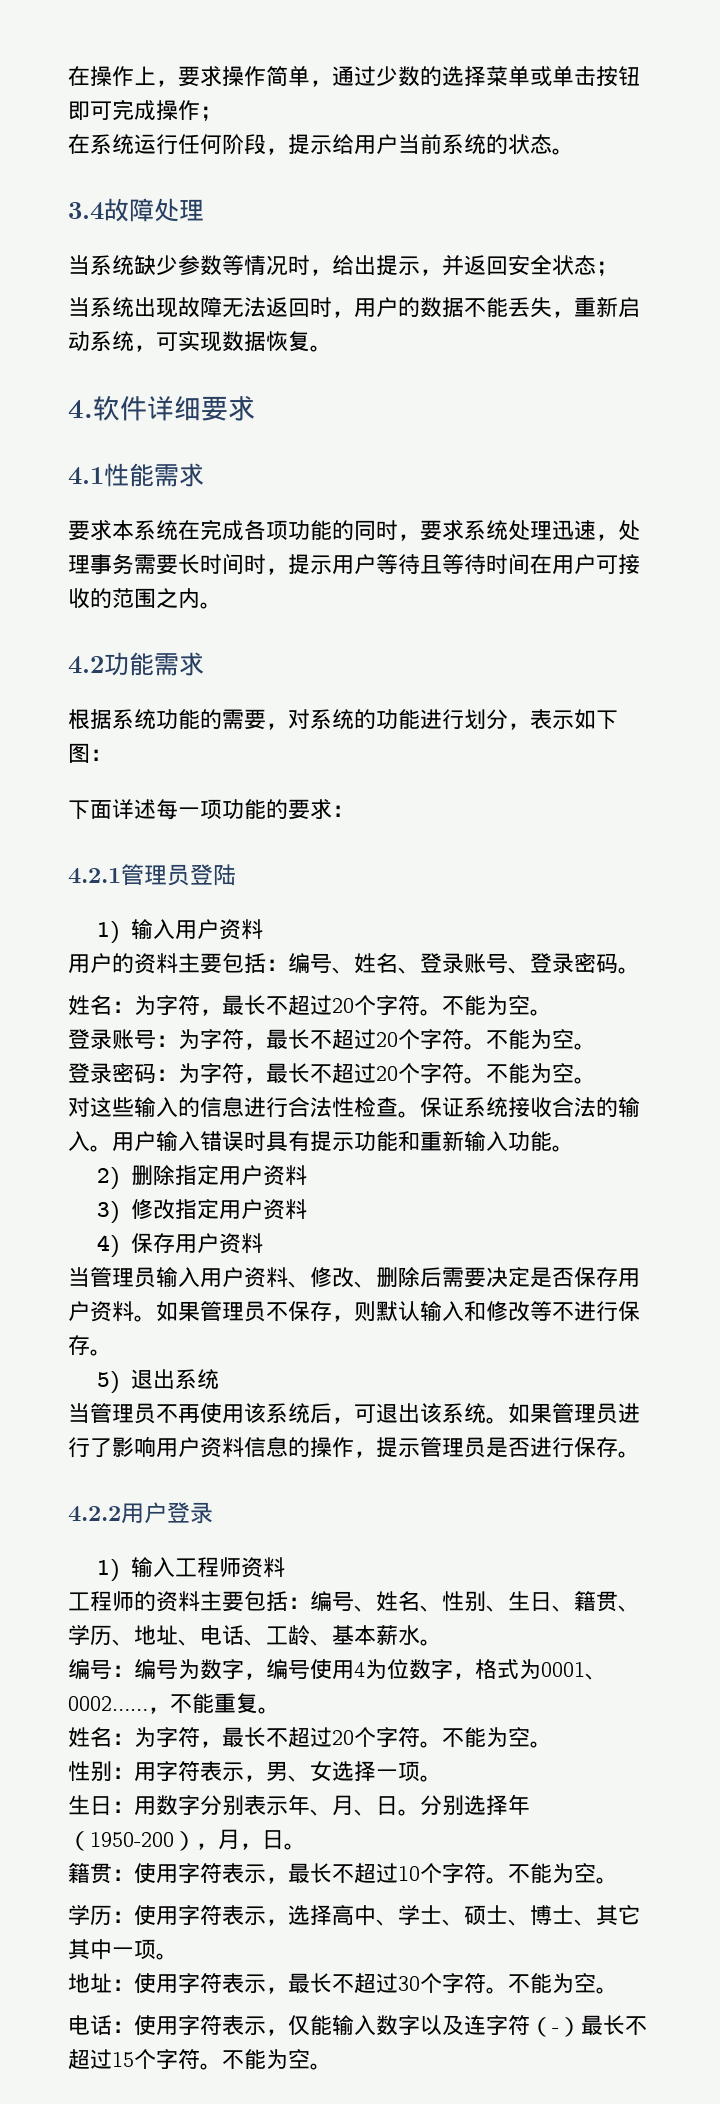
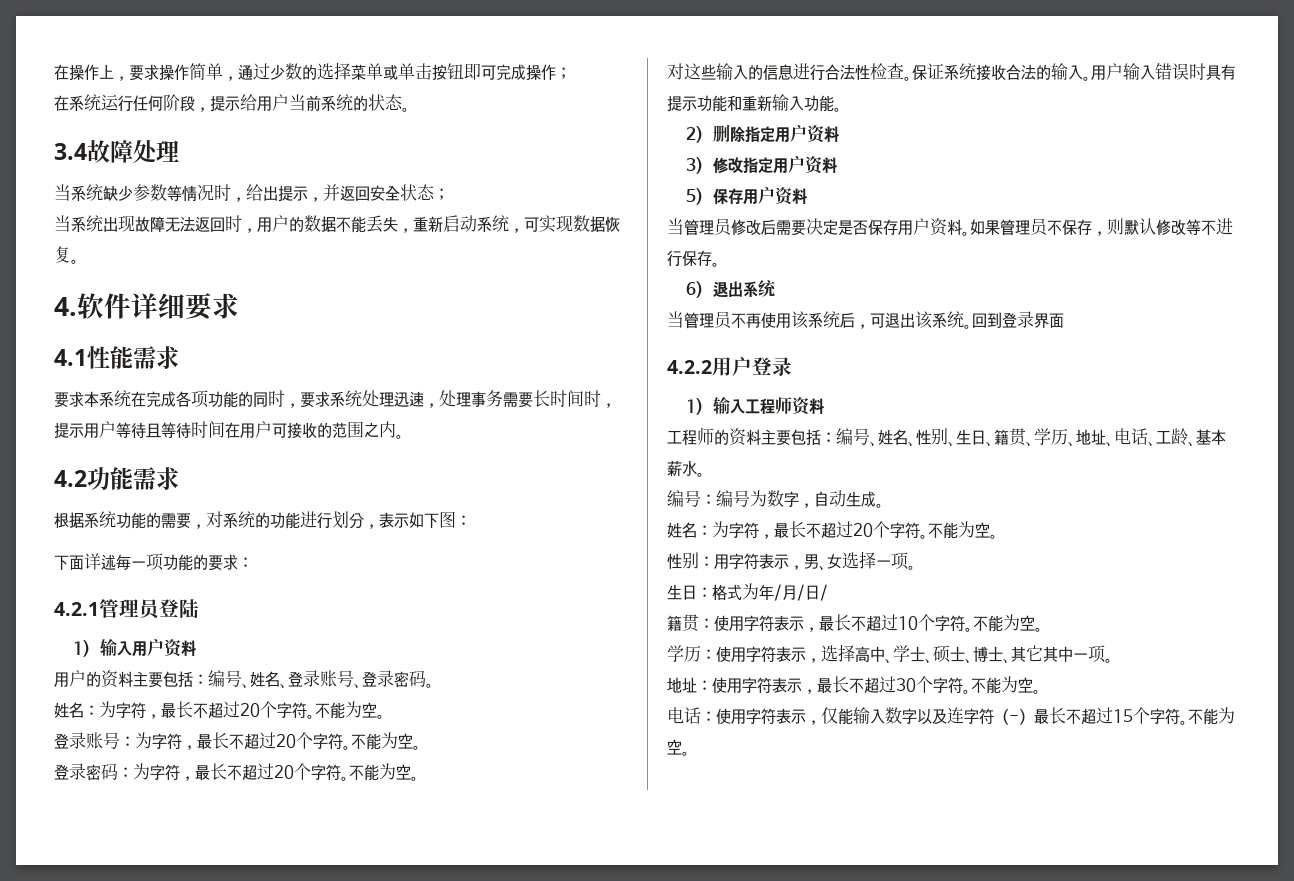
- 4)保存用户资料
+ 5)保存用户资料
- 当管理员输入用户资料、修改、删除后需要决定是否保存用户资料。
+ 当管理员修改后需要决定是否保存用户资料。
- 如果管理员不保存，则默认输入和修改等不进行保存。
+ 如果管理员不保存，则默认修改等不进行保存。
- 5)退出系统
+ 6)退出系统
- 如果管理员进行了影响用户资料信息的操作，提示管理员是否进行保存。
+ 回到登录界面
- 编号：编号为数字，编号使用4为位数字，格式为0001、0002……，不能重复。
+ 编号：编号为数字，自动生成。
- 生日：用数字分别表示年、月、日。分别选择年（1950-200），月，日。
+ 生日：格式为年/月/日/

